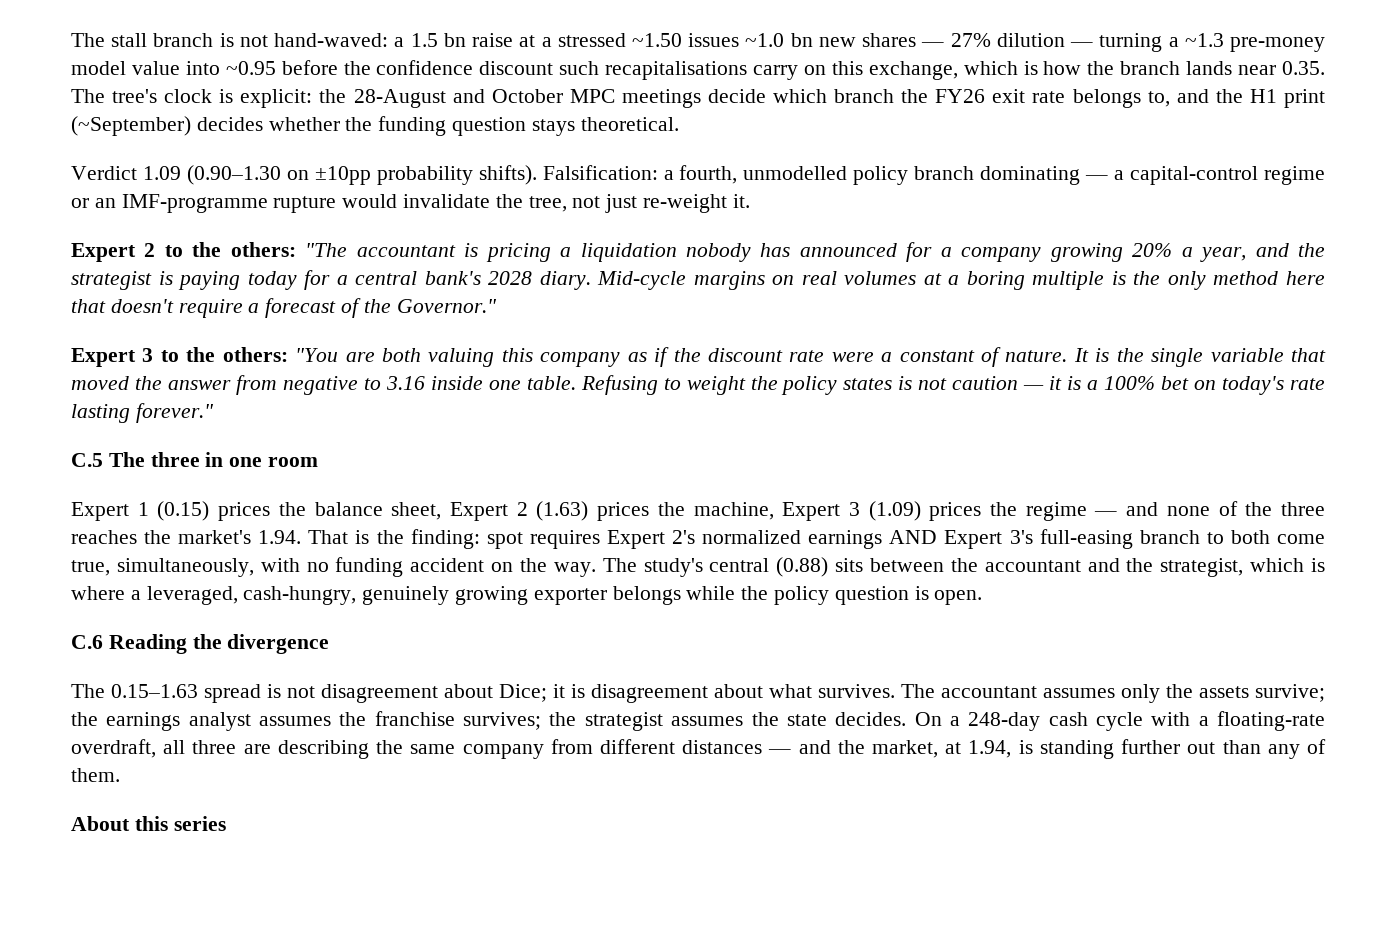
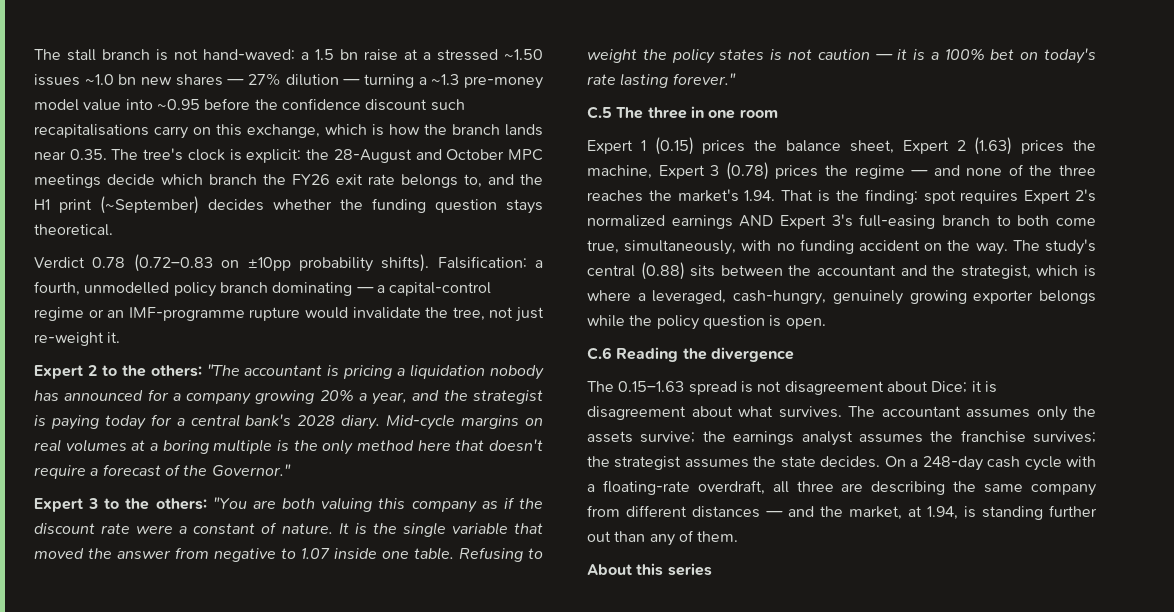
- Verdict 1.09 (0.90–1.30 on ±10pp probability shifts).
+ Verdict 0.78 (0.72–0.83 on ±10pp probability shifts).
- It is the single variable that moved the answer from negative to 3.16 inside one table.
+ It is the single variable that moved the answer from negative to 1.07 inside one table.
- Expert 1 (0.15) prices the balance sheet, Expert 2 (1.63) prices the machine, Expert 3 (1.09) prices the regime — and none of the three reaches the market's 1.94. That is the finding: spot requires Expert 2's normalized earnings AND Expert 3's full-easing branch to both come true, simultaneously, with no funding accident on the way.
+ Expert 1 (0.15) prices the balance sheet, Expert 2 (1.63) prices the machine, Expert 3 (0.78) prices the regime — and none of the three reaches the market's 1.94. That is the finding: spot requires Expert 2's normalized earnings AND Expert 3's full-easing branch to both come true, simultaneously, with no funding accident on the way.

